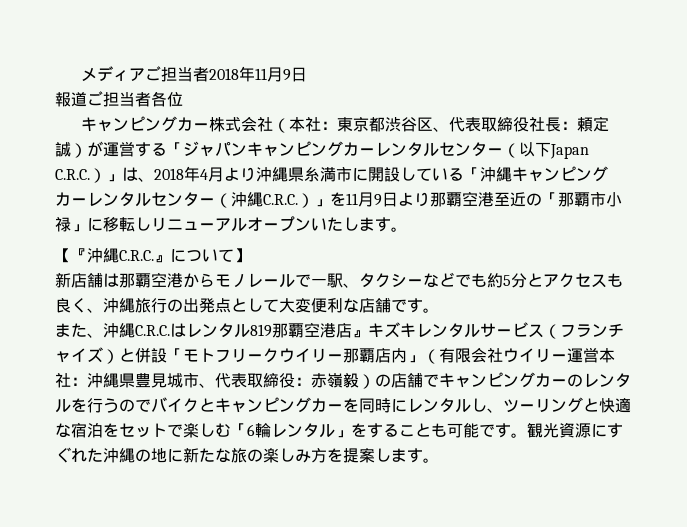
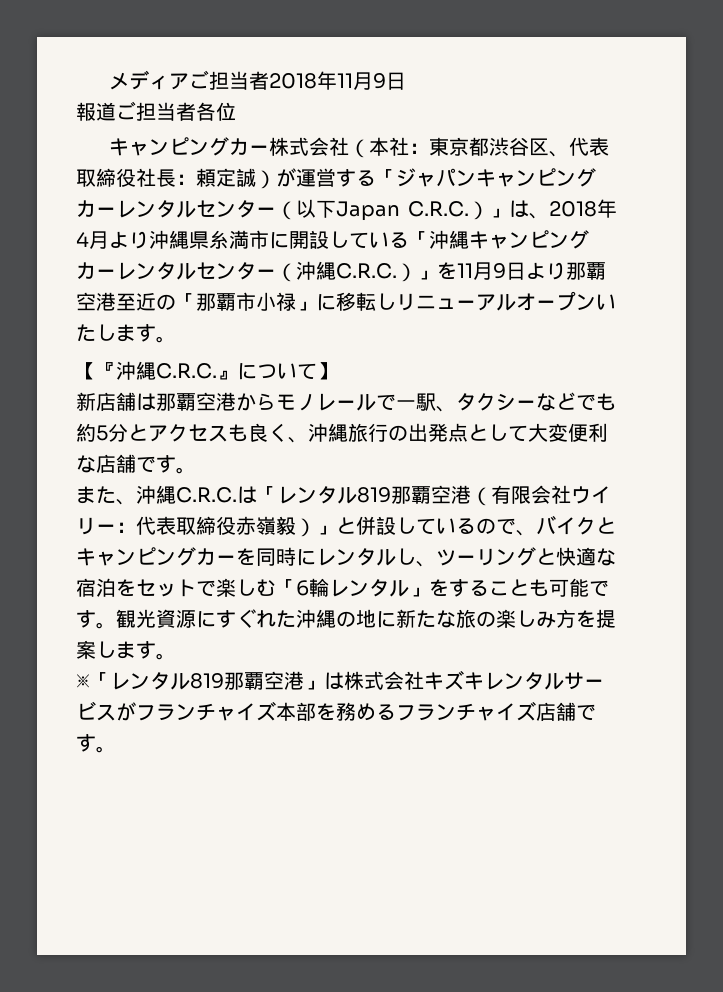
- また、沖縄C.R.C.はレンタル819那覇空港店』キズキレンタルサービス（フランチャイズ）と併設「モトフリークウイリー那覇店内」（有限会社ウイリー運営本社：沖縄県豊見城市、代表取締役：赤嶺毅）の店舗でキャンピングカーのレンタルを行うのでバイクとキャンピングカーを同時にレンタルし、ツーリングと快適な宿泊をセットで楽しむ「6輪レンタル」をすることも可能です。
+ また、沖縄C.R.C.は「レンタル819那覇空港（有限会社ウイリー：代表取締役赤嶺毅）」と併設しているので、バイクとキャンピングカーを同時にレンタルし、ツーリングと快適な宿泊をセットで楽しむ「6輪レンタル」をすることも可能です。
+ ※「レンタル819那覇空港」は株式会社キズキレンタルサービスがフランチャイズ本部を務めるフランチャイズ店舗です。

